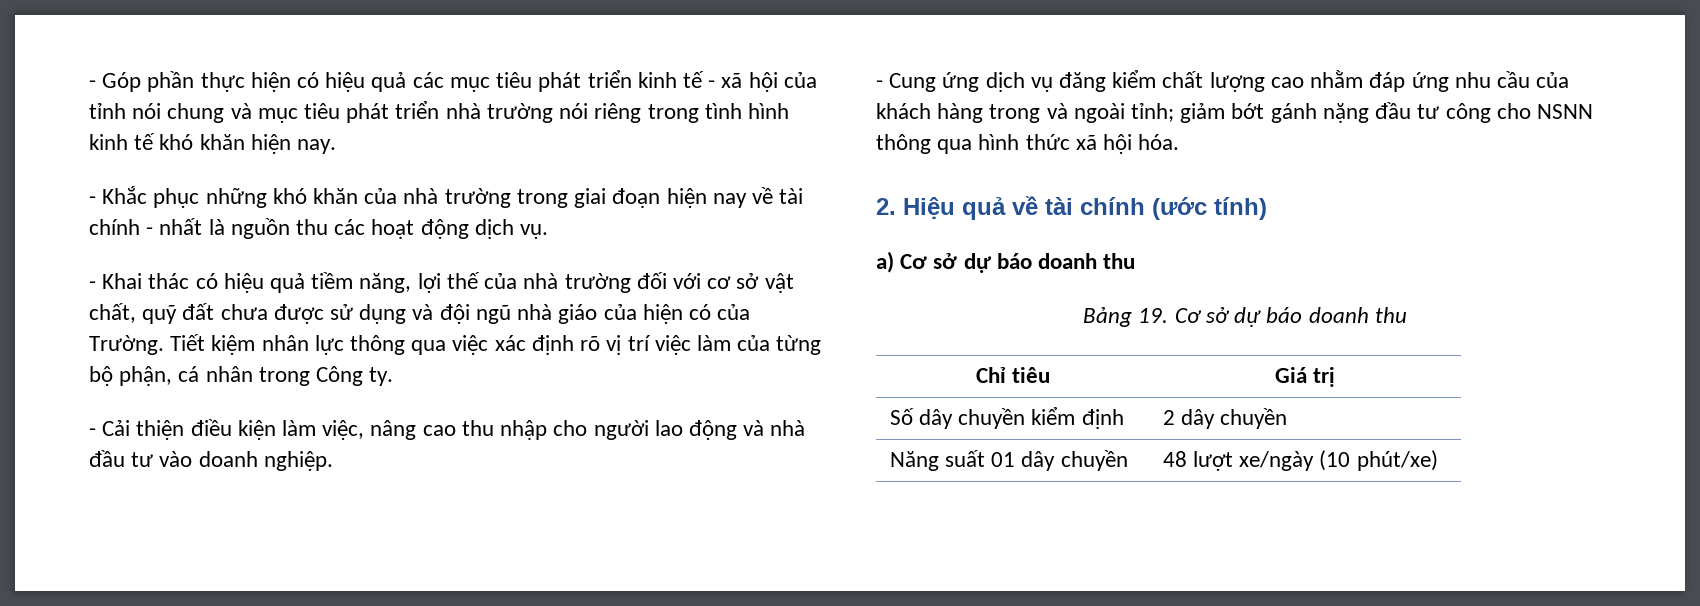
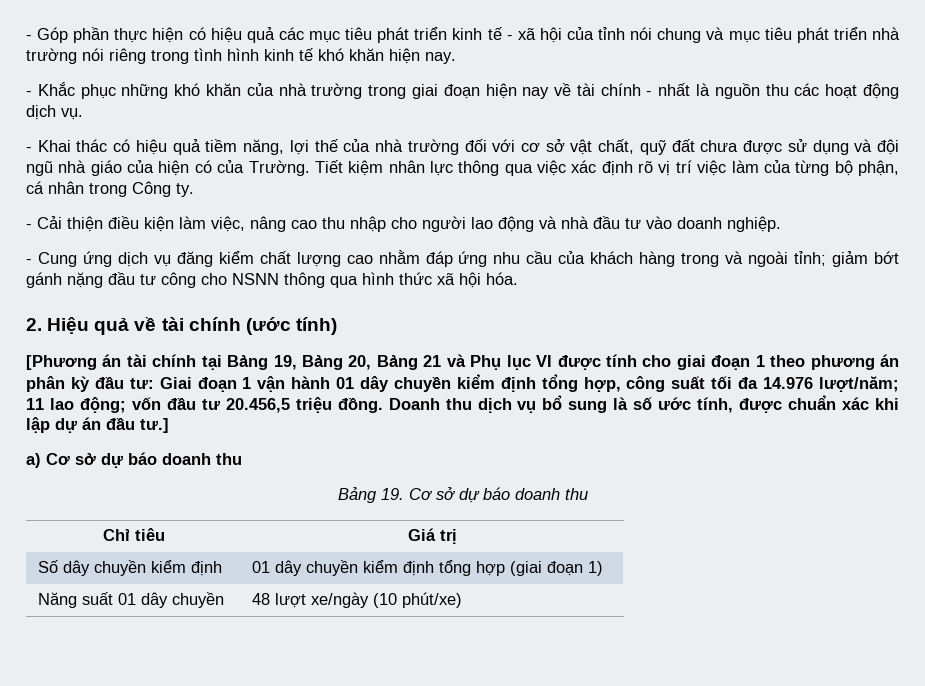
+ [Phương án tài chính tại Bảng 19, Bảng 20, Bảng 21 và Phụ lục VI được tính cho giai đoạn 1 theo phương án phân kỳ đầu tư: Giai đoạn 1 vận hành 01 dây chuyền kiểm định tổng hợp, công suất tối đa 14.976 lượt/năm; 11 lao động; vốn đầu tư 20.456,5 triệu đồng. Doanh thu dịch vụ bổ sung là số ước tính, được chuẩn xác khi lập dự án đầu tư.]
- Số dây chuyền kiểm định | 2 dây chuyền
+ Số dây chuyền kiểm định | 01 dây chuyền kiểm định tổng hợp (giai đoạn 1)

